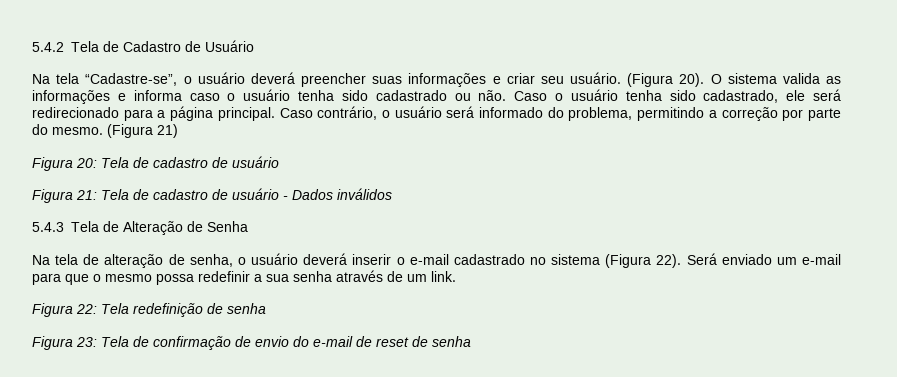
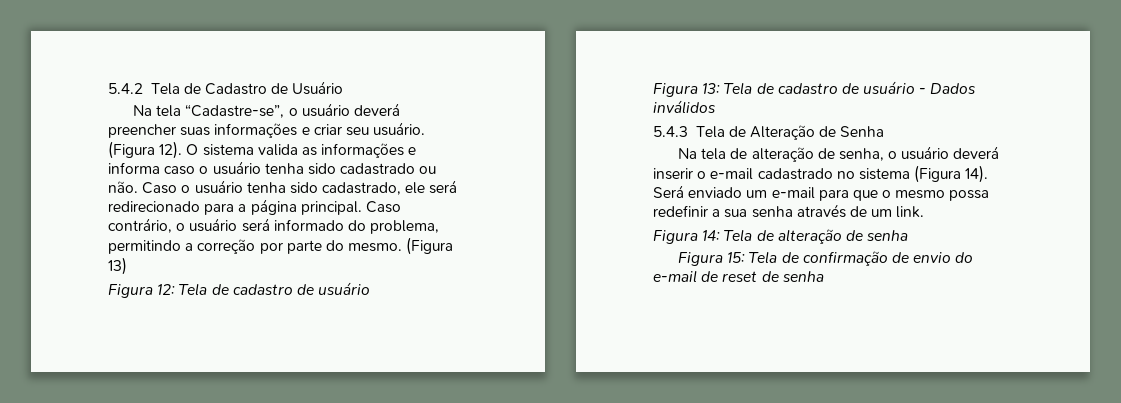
- (Figura 20).
+ (Figura 12).
- (Figura 21)
- Figura 20: Tela de cadastro de usuário
+ (Figura 13)
+ Figura 12: Tela de cadastro de usuário
- Figura 21: Tela de cadastro de usuário - Dados inválidos
+ Figura 13: Tela de cadastro de usuário - Dados inválidos
- Na tela de alteração de senha, o usuário deverá inserir o e-mail cadastrado no sistema (Figura 22).
+ Na tela de alteração de senha, o usuário deverá inserir o e-mail cadastrado no sistema (Figura 14).
- Figura 22: Tela redefinição de senha
+ Figura 14: Tela de alteração de senha
- Figura 23: Tela de confirmação de envio do e-mail de reset de senha
+ Figura 15: Tela de confirmação de envio do e-mail de reset de senha

